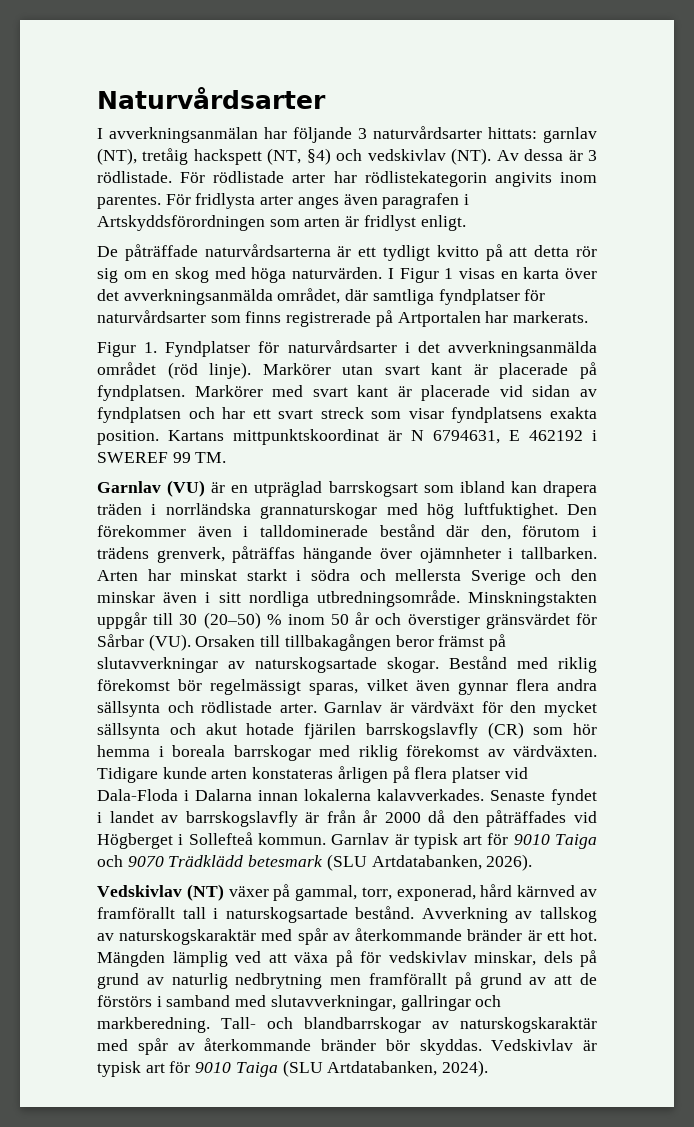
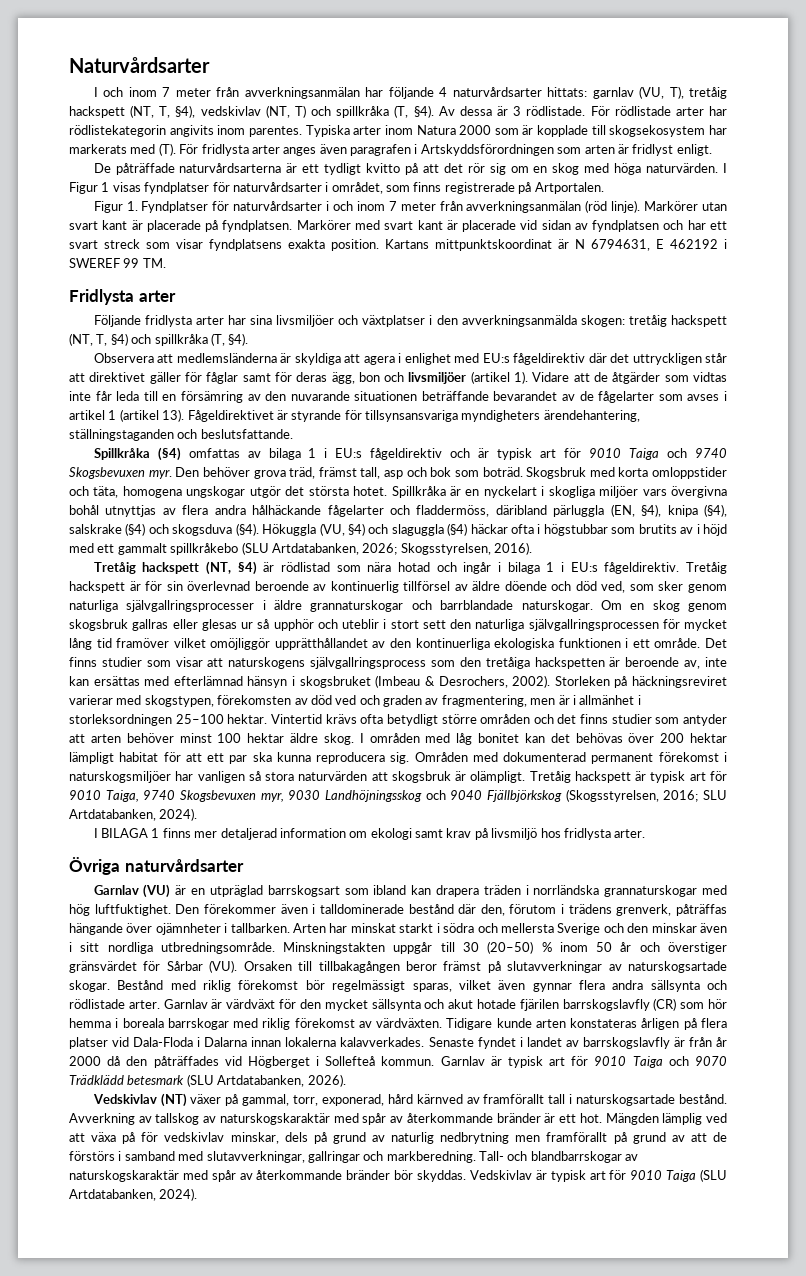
- I avverkningsanmälan har följande 3 naturvårdsarter hittats: garnlav (NT), tretåig hackspett (NT, §4) och vedskivlav (NT). Av dessa är 3 rödlistade.
+ I och inom 7 meter från avverkningsanmälan har följande 4 naturvårdsarter hittats: garnlav (VU, T), tretåig hackspett (NT, T, §4), vedskivlav (NT, T) och spillkråka (T, §4). Av dessa är 3 rödlistade.
- För fridlysta arter anges även paragrafen i Artskyddsförordningen som arten är fridlyst enligt.
+ Typiska arter inom Natura 2000 som är kopplade till skogsekosystem har markerats med (T). För fridlysta arter anges även paragrafen i Artskyddsförordningen som arten är fridlyst enligt.
- De påträffade naturvårdsarterna är ett tydligt kvitto på att detta rör sig om en skog med höga naturvärden.
+ De påträffade naturvårdsarterna är ett tydligt kvitto på att det rör sig om en skog med höga naturvärden.
- I Figur 1 visas en karta över det avverkningsanmälda området, där samtliga fyndplatser för naturvårdsarter som finns registrerade på Artportalen har markerats.
+ I Figur 1 visas fyndplatser för naturvårdsarter i området, som finns registrerade på Artportalen.
- Figur 1. Fyndplatser för naturvårdsarter i det avverkningsanmälda området (röd linje).
+ Figur 1. Fyndplatser för naturvårdsarter i och inom 7 meter från avverkningsanmälan (röd linje).
+ Fridlysta arter
+ Följande fridlysta arter har sina livsmiljöer och växtplatser i den avverkningsanmälda skogen: tretåig hackspett (NT, T, §4) och spillkråka (T, §4).
+ Observera att medlemsländerna är skyldiga att agera i enlighet med EU:s fågeldirektiv där det uttryckligen står att direktivet gäller för fåglar samt för deras ägg, bon och livsmiljöer (artikel 1). Vidare att de åtgärder som vidtas inte får leda till en försämring av den nuvarande situationen beträffande bevarandet av de fågelarter som avses i artikel 1 (artikel 13). Fågeldirektivet är styrande för tillsynsansvariga myndigheters ärendehantering, ställningstaganden och beslutsfattande.
+ Spillkråka (§4) omfattas av bilaga 1 i EU:s fågeldirektiv och är typisk art för 9010 Taiga och 9740 Skogsbevuxen myr. Den behöver grova träd, främst tall, asp och bok som boträd. Skogsbruk med korta omloppstider och täta, homogena ungskogar utgör det största hotet. Spillkråka är en nyckelart i skogliga miljöer vars övergivna bohål utnyttjas av flera andra hålhäckande fågelarter och fladdermöss, däribland pärluggla (EN, §4), knipa (§4), salskrake (§4) och skogsduva (§4). Hökuggla (VU, §4) och slaguggla (§4) häckar ofta i högstubbar som brutits av i höjd med ett gammalt spillkråkebo (SLU Artdatabanken, 2026; Skogsstyrelsen, 2016).
+ Tretåig hackspett (NT, §4) är rödlistad som nära hotad och ingår i bilaga 1 i EU:s fågeldirektiv. Tretåig hackspett är för sin överlevnad beroende av kontinuerlig tillförsel av äldre döende och död ved, som sker genom naturliga självgallringsprocesser i äldre grannaturskogar och barrblandade naturskogar. Om en skog genom skogsbruk gallras eller glesas ur så upphör och uteblir i stort sett den naturliga självgallringsprocessen för mycket lång tid framöver vilket omöjliggör upprätthållandet av den kontinuerliga ekologiska funktionen i ett område. Det finns studier som visar att naturskogens självgallringsprocess som den tretåiga hackspetten är beroende av, inte kan ersättas med efterlämnad hänsyn i skogsbruket (Imbeau & Desrochers, 2002). Storleken på häckningsreviret varierar med skogstypen, förekomsten av död ved och graden av fragmentering, men är i allmänhet i storleksordningen 25–100 hektar. Vintertid krävs ofta betydligt större områden och det finns studier som antyder att arten behöver minst 100 hektar äldre skog. I områden med låg bonitet kan det behövas över 200 hektar lämpligt habitat för att ett par ska kunna reproducera sig. Områden med dokumenterad permanent förekomst i naturskogsmiljöer har vanligen så stora naturvärden att skogsbruk är olämpligt. Tretåig hackspett är typisk art för 9010 Taiga, 9740 Skogsbevuxen myr, 9030 Landhöjningsskog och 9040 Fjällbjörkskog (Skogsstyrelsen, 2016; SLU Artdatabanken, 2024).
+ I BILAGA 1 finns mer detaljerad information om ekologi samt krav på livsmiljö hos fridlysta arter.
+ Övriga naturvårdsarter

